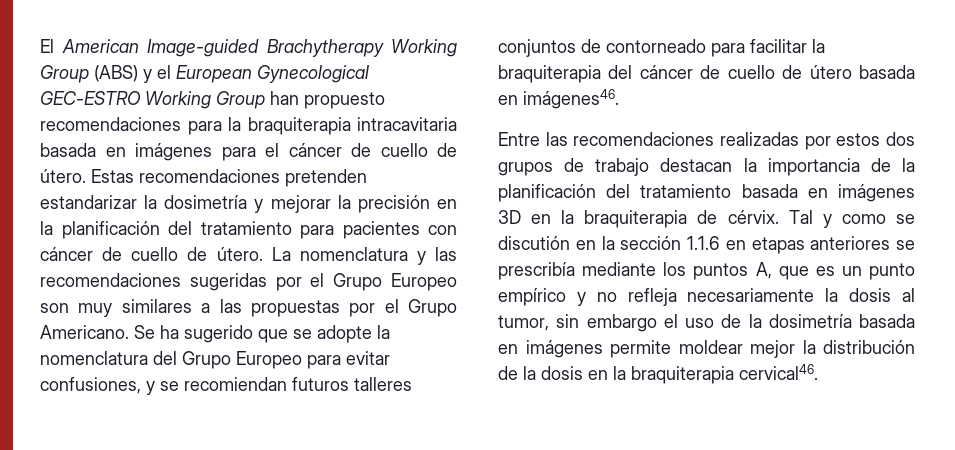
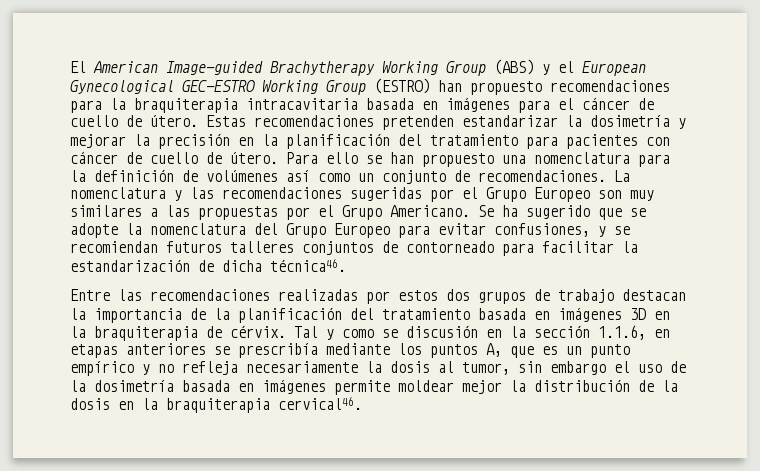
- El American Image-guided Brachytherapy Working Group (ABS) y el European Gynecological GEC-ESTRO Working Group han propuesto recomendaciones para la braquiterapia intracavitaria basada en imágenes para el cáncer de cuello de útero.
+ El American Image-guided Brachytherapy Working Group (ABS) y el European Gynecological GEC-ESTRO Working Group (ESTRO) han propuesto recomendaciones para la braquiterapia intracavitaria basada en imágenes para el cáncer de cuello de útero.
+ Para ello se han propuesto una nomenclatura para la definición de volúmenes así como un conjunto de recomendaciones.
- Se ha sugerido que se adopte la nomenclatura del Grupo Europeo para evitar confusiones, y se recomiendan futuros talleres conjuntos de contorneado para facilitar la braquiterapia del cáncer de cuello de útero basada en imágenes46.
+ Se ha sugerido que se adopte la nomenclatura del Grupo Europeo para evitar confusiones, y se recomiendan futuros talleres conjuntos de contorneado para facilitar la estandarización de dicha técnica46.
- Tal y como se discutión en la sección 1.1.6 en etapas anteriores se prescribía mediante los puntos A, que es un punto empírico y no refleja necesariamente la dosis al tumor, sin embargo el uso de la dosimetría basada en imágenes permite moldear mejor la distribución de la dosis en la braquiterapia cervical46.
+ Tal y como se discusión en la sección 1.1.6, en etapas anteriores se prescribía mediante los puntos A, que es un punto empírico y no refleja necesariamente la dosis al tumor, sin embargo el uso de la dosimetría basada en imágenes permite moldear mejor la distribución de la dosis en la braquiterapia cervical46.

